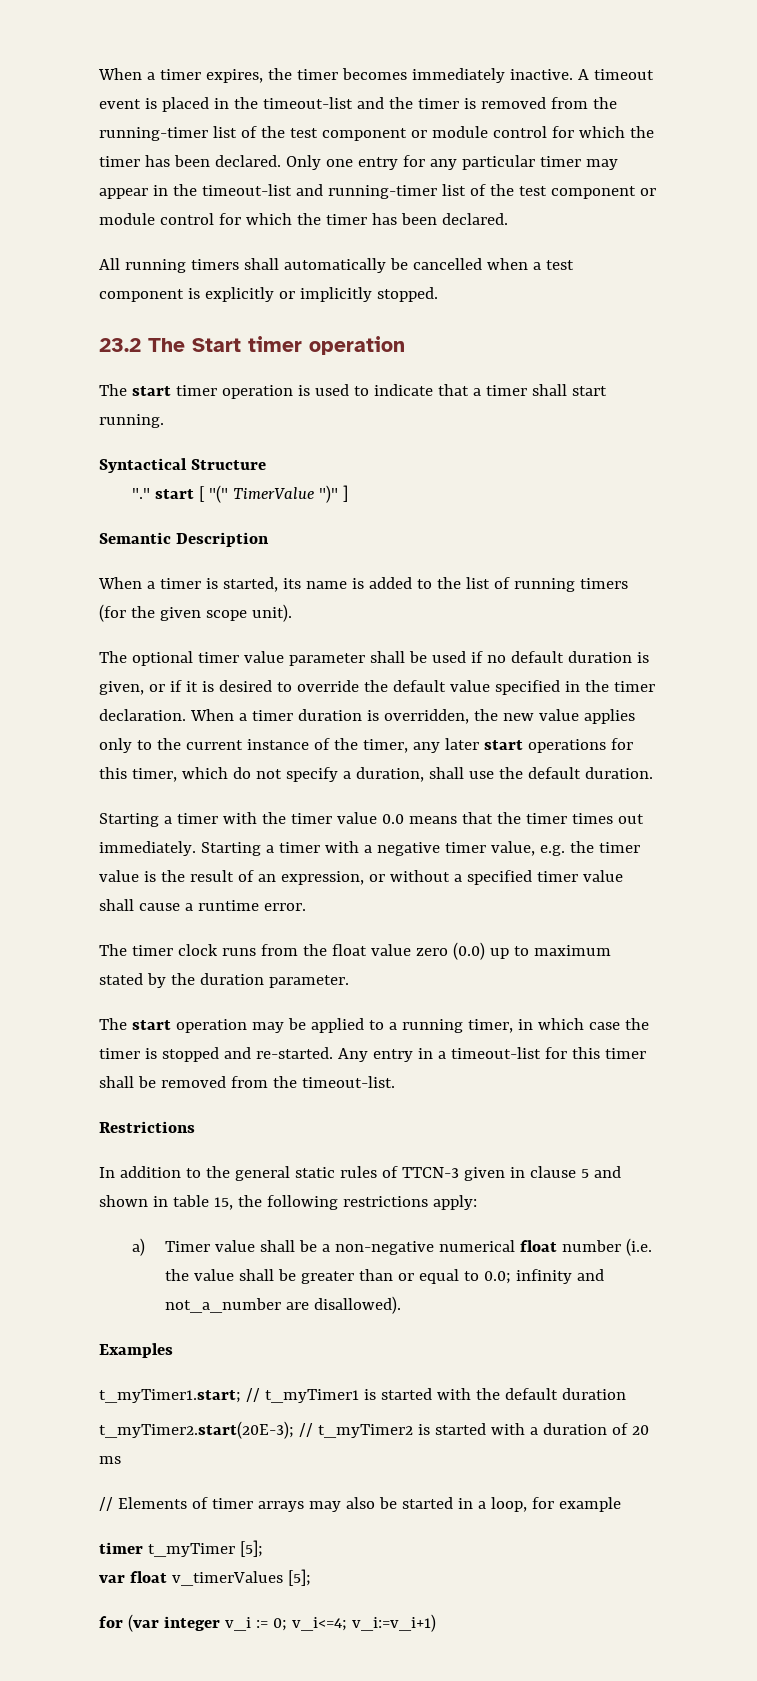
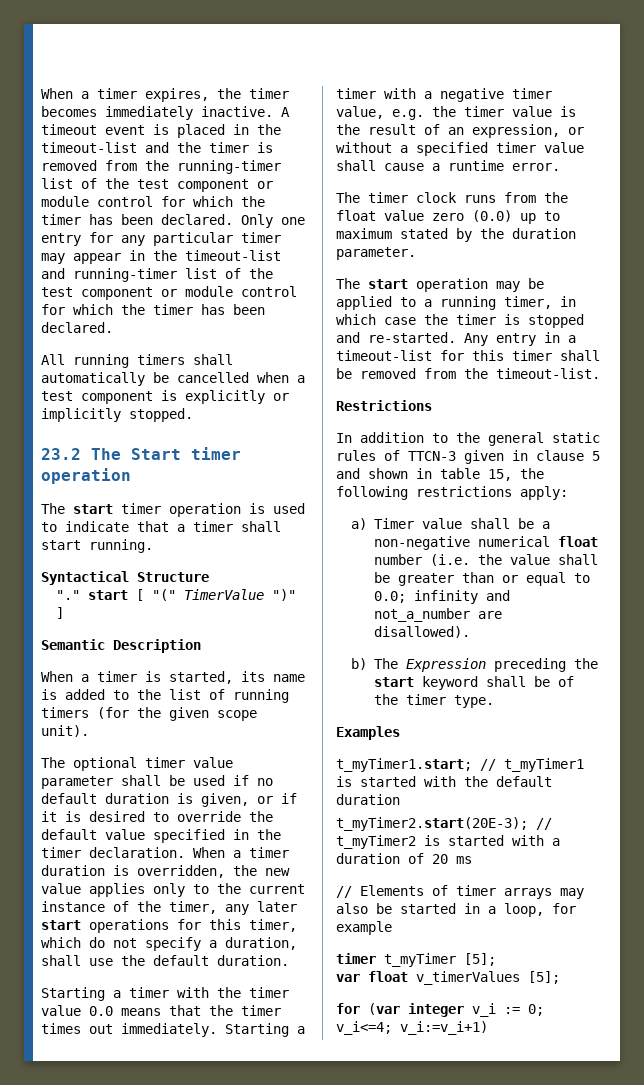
+ b) The Expression preceding the start keyword shall be of the timer type.

